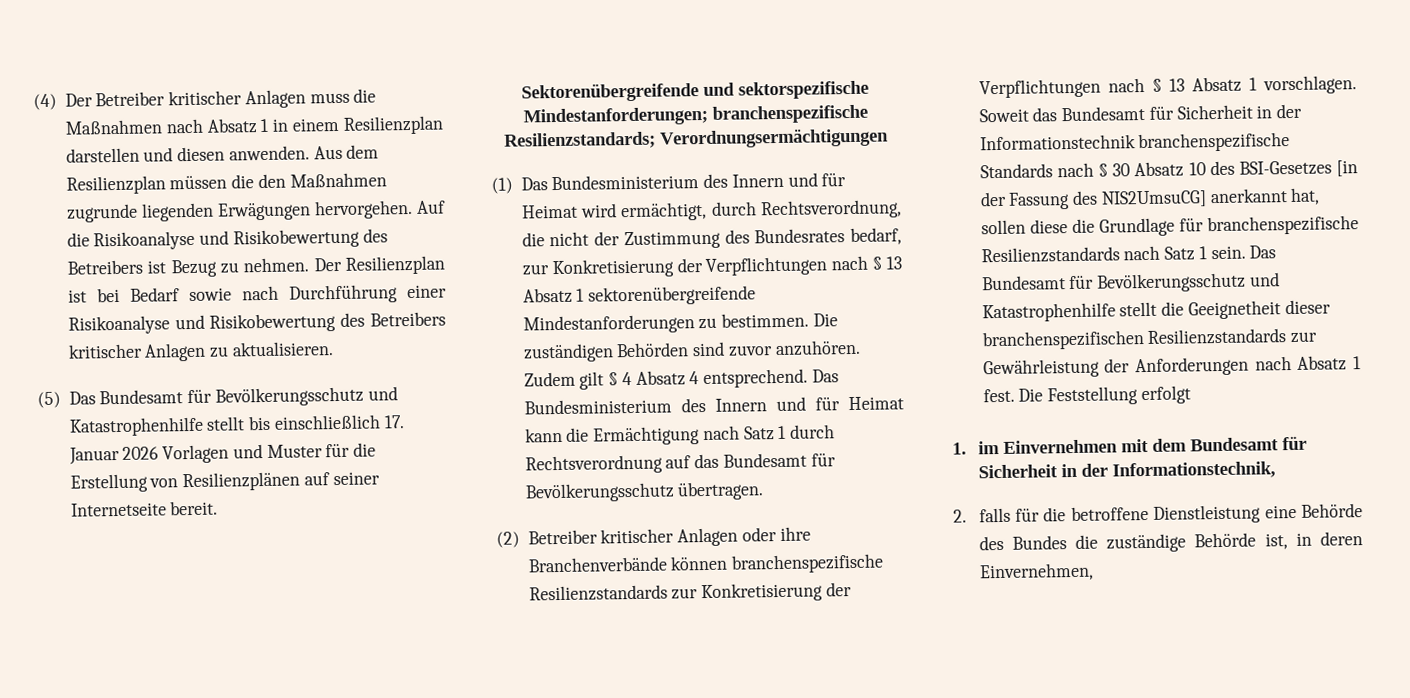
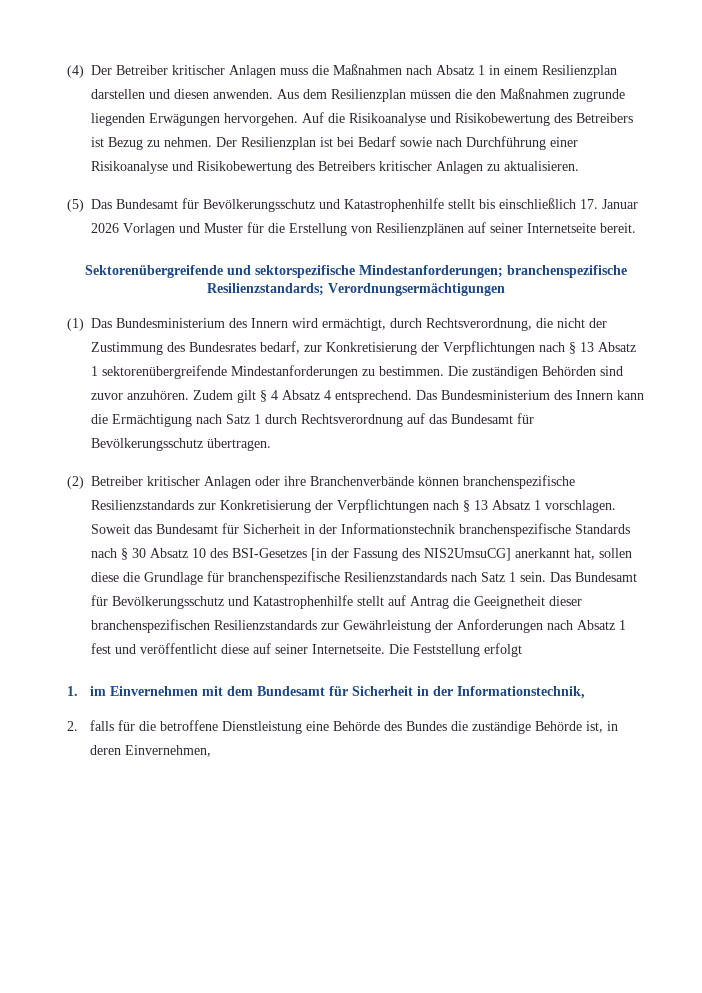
- (1) Das Bundesministerium des Innern und für Heimat wird ermächtigt, durch Rechtsverordnung, die nicht der Zustimmung des Bundesrates bedarf, zur Konkretisierung der Verpflichtungen nach § 13 Absatz 1 sektorenübergreifende Mindestanforderungen zu bestimmen.
+ (1) Das Bundesministerium des Innern wird ermächtigt, durch Rechtsverordnung, die nicht der Zustimmung des Bundesrates bedarf, zur Konkretisierung der Verpflichtungen nach § 13 Absatz 1 sektorenübergreifende Mindestanforderungen zu bestimmen.
- Das Bundesministerium des Innern und für Heimat kann die Ermächtigung nach Satz 1 durch Rechtsverordnung auf das Bundesamt für Bevölkerungsschutz übertragen.
+ Das Bundesministerium des Innern kann die Ermächtigung nach Satz 1 durch Rechtsverordnung auf das Bundesamt für Bevölkerungsschutz übertragen.
- Das Bundesamt für Bevölkerungsschutz und Katastrophenhilfe stellt die Geeignetheit dieser branchenspezifischen Resilienzstandards zur Gewährleistung der Anforderungen nach Absatz 1 fest.
+ Das Bundesamt für Bevölkerungsschutz und Katastrophenhilfe stellt auf Antrag die Geeignetheit dieser branchenspezifischen Resilienzstandards zur Gewährleistung der Anforderungen nach Absatz 1 fest und veröffentlicht diese auf seiner Internetseite.

